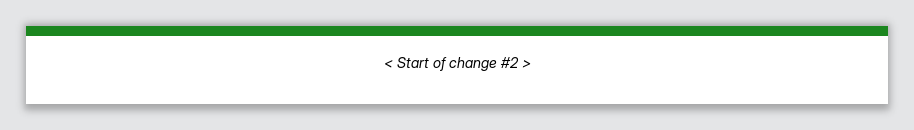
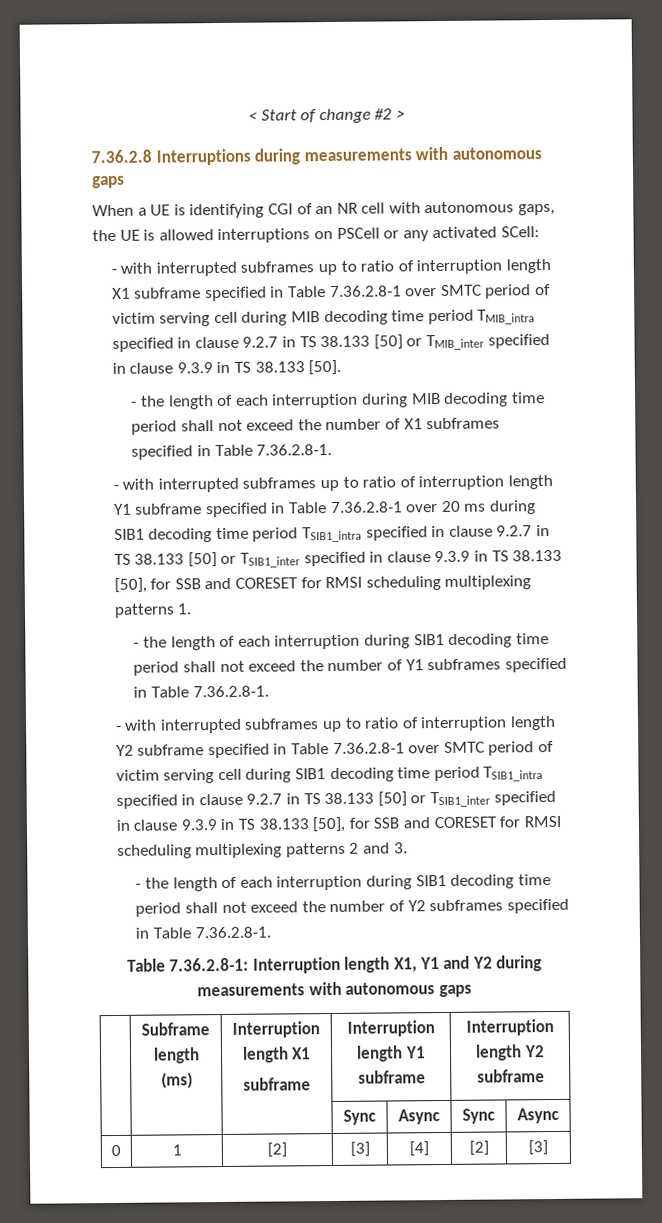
+ 7.36.2.8 Interruptions during measurements with autonomous gaps
+ When a UE is identifying CGI of an NR cell with autonomous gaps, the UE is allowed interruptions on PSCell or any activated SCell:
+ - with interrupted subframes up to ratio of interruption length X1 subframe specified in Table 7.36.2.8-1 over SMTC period of victim serving cell during MIB decoding time period TMIB_intra specified in clause 9.2.7 in TS 38.133 [50] or TMIB_inter specified in clause 9.3.9 in TS 38.133 [50].
+ - the length of each interruption during MIB decoding time period shall not exceed the number of X1 subframes specified in Table 7.36.2.8-1.
+ - with interrupted subframes up to ratio of interruption length Y1 subframe specified in Table 7.36.2.8-1 over 20 ms during SIB1 decoding time period TSIB1_intra specified in clause 9.2.7 in TS 38.133 [50] or TSIB1_inter specified in clause 9.3.9 in TS 38.133 [50], for SSB and CORESET for RMSI scheduling multiplexing patterns 1.
+ - the length of each interruption during SIB1 decoding time period shall not exceed the number of Y1 subframes specified in Table 7.36.2.8-1.
+ - with interrupted subframes up to ratio of interruption length Y2 subframe specified in Table 7.36.2.8-1 over SMTC period of victim serving cell during SIB1 decoding time period TSIB1_intra specified in clause 9.2.7 in TS 38.133 [50] or TSIB1_inter specified in clause 9.3.9 in TS 38.133 [50], for SSB and CORESET for RMSI scheduling multiplexing patterns 2 and 3.
+ - the length of each interruption during SIB1 decoding time period shall not exceed the number of Y2 subframes specified in Table 7.36.2.8-1.
+ Table 7.36.2.8-1: Interruption length X1, Y1 and Y2 during measurements with autonomous gaps
+ | Subframe length (ms) | Interruption length X1
+ subframe | Interruption length Y1 subframe | Interruption length Y2 subframe
+ | | | Sync | Async | Sync | Async
+ 0 | 1 | [2] | [3] | [4] | [2] | [3]

